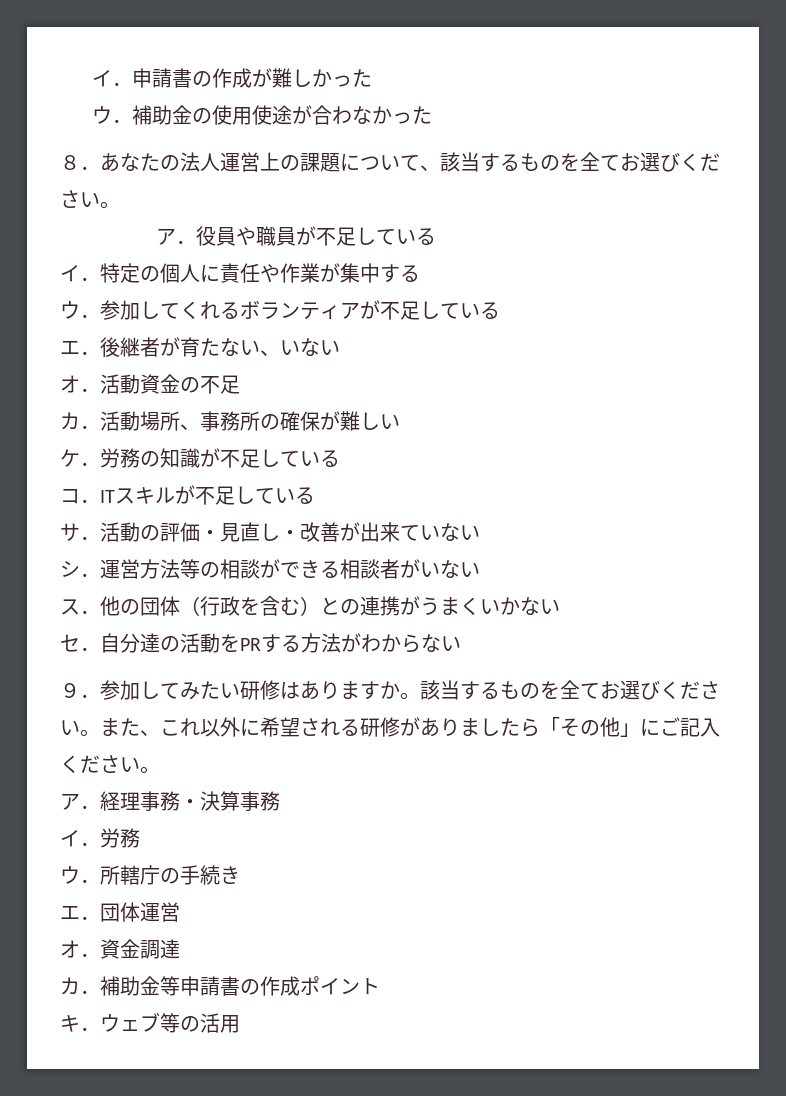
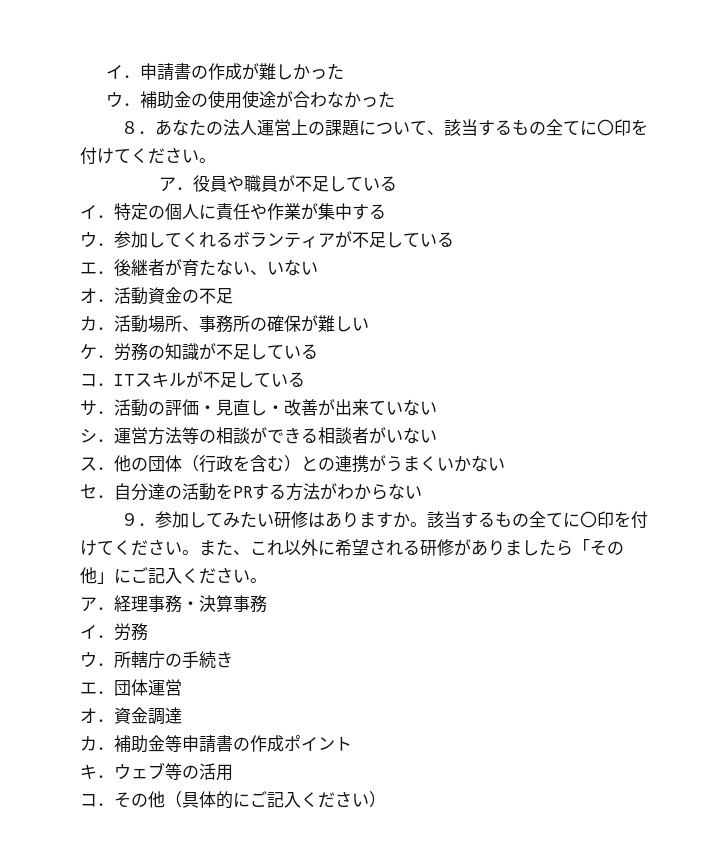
- ８．あなたの法人運営上の課題について、該当するものを全てお選びください。
+ ８．あなたの法人運営上の課題について、該当するもの全てに〇印を付けてください。
- ９．参加してみたい研修はありますか。該当するものを全てお選びください。
+ ９．参加してみたい研修はありますか。該当するもの全てに〇印を付けてください。
+ コ．その他（具体的にご記入ください）

